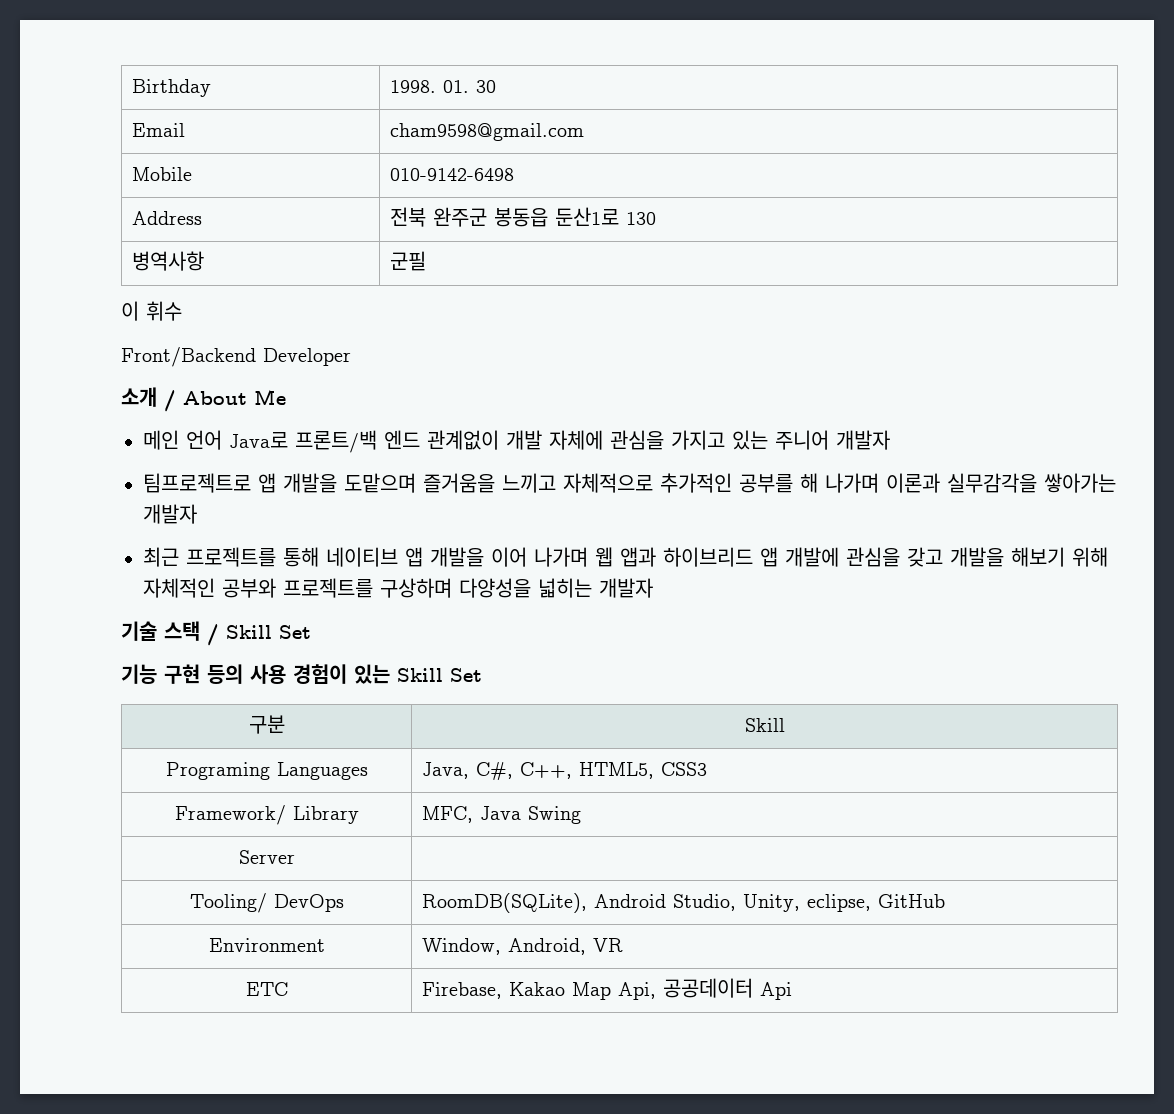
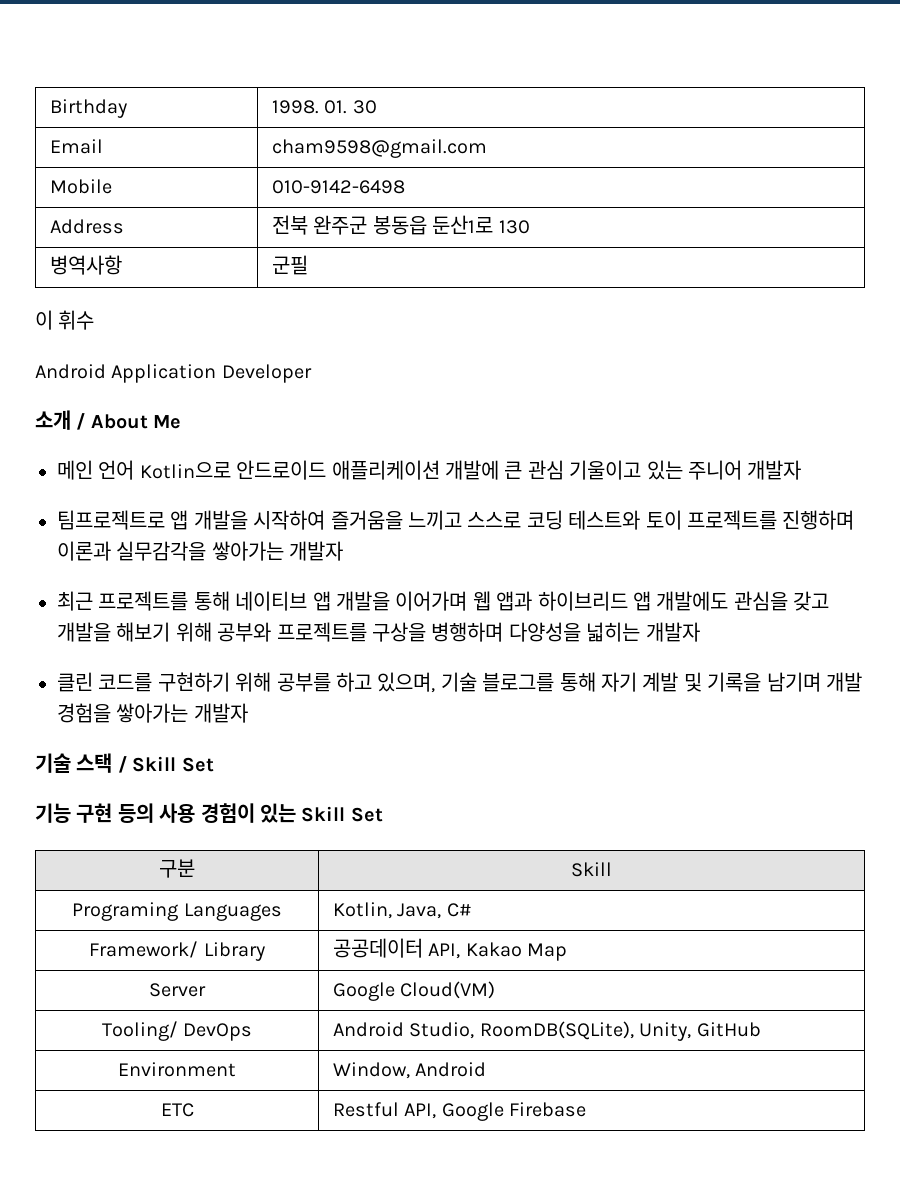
- Front/Backend Developer
+ Android Application Developer
- 메인 언어 Java로 프론트/백 엔드 관계없이 개발 자체에 관심을 가지고 있는 주니어 개발자
+ 메인 언어 Kotlin으로 안드로이드 애플리케이션 개발에 큰 관심 기울이고 있는 주니어 개발자
- 팀프로젝트로 앱 개발을 도맡으며 즐거움을 느끼고 자체적으로 추가적인 공부를 해 나가며 이론과 실무감각을 쌓아가는 개발자
+ 팀프로젝트로 앱 개발을 시작하여 즐거움을 느끼고 스스로 코딩 테스트와 토이 프로젝트를 진행하며 이론과 실무감각을 쌓아가는 개발자
- 최근 프로젝트를 통해 네이티브 앱 개발을 이어 나가며 웹 앱과 하이브리드 앱 개발에 관심을 갖고 개발을 해보기 위해 자체적인 공부와 프로젝트를 구상하며 다양성을 넓히는 개발자
+ 최근 프로젝트를 통해 네이티브 앱 개발을 이어가며 웹 앱과 하이브리드 앱 개발에도 관심을 갖고 개발을 해보기 위해 공부와 프로젝트를 구상을 병행하며 다양성을 넓히는 개발자
+ 클린 코드를 구현하기 위해 공부를 하고 있으며, 기술 블로그를 통해 자기 계발 및 기록을 남기며 개발 경험을 쌓아가는 개발자
- Programing Languages | Java, C#, C++, HTML5, CSS3
- Framework/ Library | MFC, Java Swing
+ Programing Languages | Kotlin, Java, C#
+ Framework/ Library | 공공데이터 API, Kakao Map
- Server |
+ Server | Google Cloud(VM)
- Tooling/ DevOps | RoomDB(SQLite), Android Studio, Unity, eclipse, GitHub
+ Tooling/ DevOps | Android Studio, RoomDB(SQLite), Unity, GitHub
- Environment | Window, Android, VR
+ Environment | Window, Android
- ETC | Firebase, Kakao Map Api, 공공데이터 Api
+ ETC | Restful API, Google Firebase

